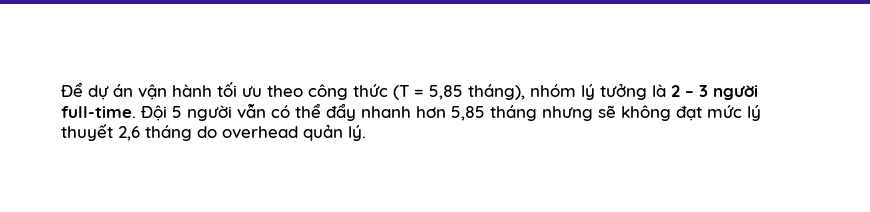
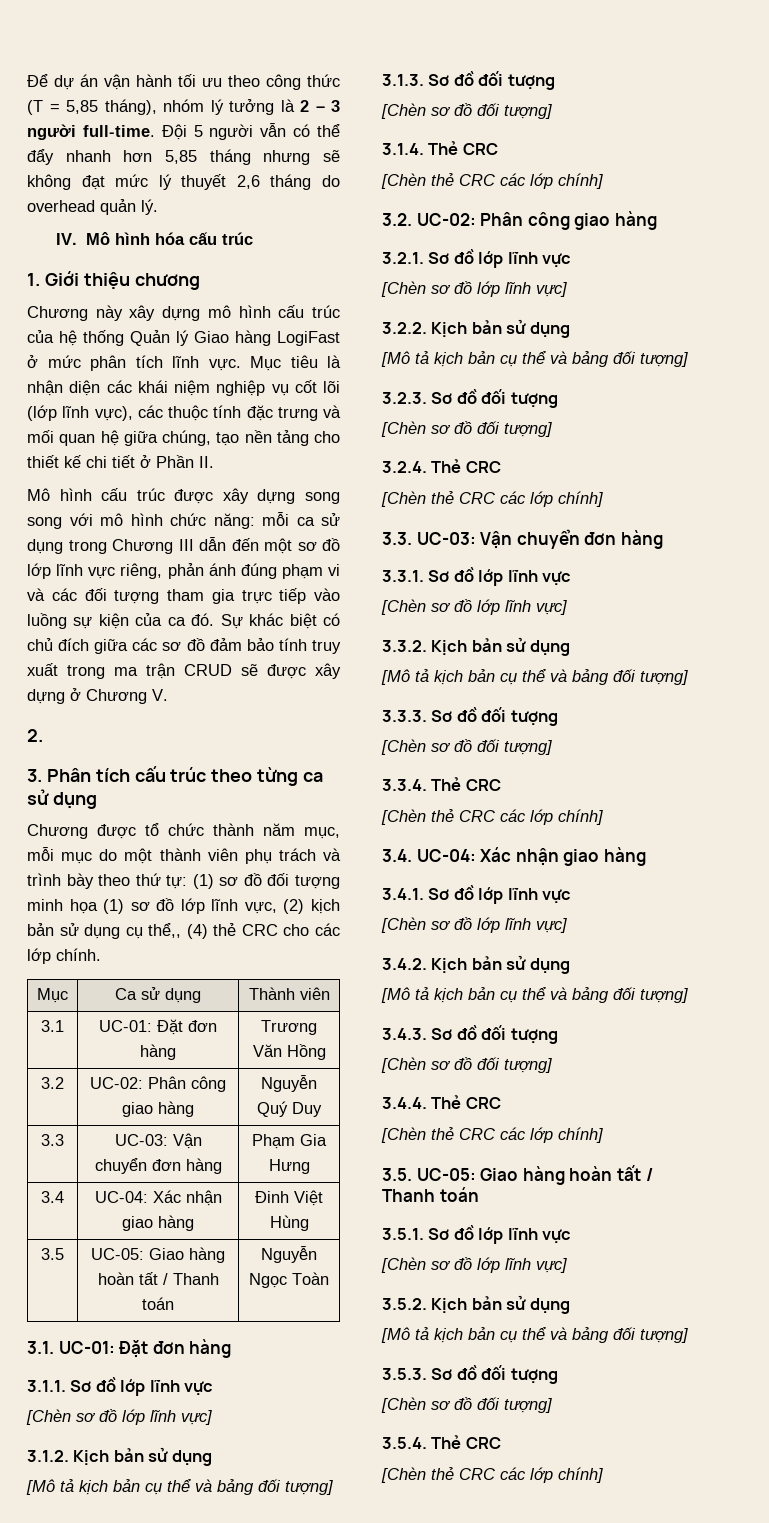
+ IV. Mô hình hóa cấu trúc
+ 1. Giới thiệu chương
+ Chương này xây dựng mô hình cấu trúc của hệ thống Quản lý Giao hàng LogiFast ở mức phân tích lĩnh vực. Mục tiêu là nhận diện các khái niệm nghiệp vụ cốt lõi (lớp lĩnh vực), các thuộc tính đặc trưng và mối quan hệ giữa chúng, tạo nền tảng cho thiết kế chi tiết ở Phần II.
+ Mô hình cấu trúc được xây dựng song song với mô hình chức năng: mỗi ca sử dụng trong Chương III dẫn đến một sơ đồ lớp lĩnh vực riêng, phản ánh đúng phạm vi và các đối tượng tham gia trực tiếp vào luồng sự kiện của ca đó. Sự khác biệt có chủ đích giữa các sơ đồ đảm bảo tính truy xuất trong ma trận CRUD sẽ được xây dựng ở Chương V.
+ 2.
+ 3. Phân tích cấu trúc theo từng ca sử dụng
+ Chương được tổ chức thành năm mục, mỗi mục do một thành viên phụ trách và trình bày theo thứ tự: (1) sơ đồ đối tượng minh họa (1) sơ đồ lớp lĩnh vực, (2) kịch bản sử dụng cụ thể,, (4) thẻ CRC cho các lớp chính.
+ Mục | Ca sử dụng | Thành viên
+ 3.1 | UC-01: Đặt đơn hàng | Trương Văn Hồng
+ 3.2 | UC-02: Phân công giao hàng | Nguyễn Quý Duy
+ 3.3 | UC-03: Vận chuyển đơn hàng | Phạm Gia Hưng
+ 3.4 | UC-04: Xác nhận giao hàng | Đinh Việt Hùng
+ 3.5 | UC-05: Giao hàng hoàn tất / Thanh toán | Nguyễn Ngọc Toàn
+ 3.1. UC-01: Đặt đơn hàng
+ 3.1.1. Sơ đồ lớp lĩnh vực
+ [Chèn sơ đồ lớp lĩnh vực]
+ 3.1.2. Kịch bản sử dụng
+ [Mô tả kịch bản cụ thể và bảng đối tượng]
+ 3.1.3. Sơ đồ đối tượng
+ [Chèn sơ đồ đối tượng]
+ 3.1.4. Thẻ CRC
+ [Chèn thẻ CRC các lớp chính]
+ 3.2. UC-02: Phân công giao hàng
+ 3.2.1. Sơ đồ lớp lĩnh vực
+ [Chèn sơ đồ lớp lĩnh vực]
+ 3.2.2. Kịch bản sử dụng
+ [Mô tả kịch bản cụ thể và bảng đối tượng]
+ 3.2.3. Sơ đồ đối tượng
+ [Chèn sơ đồ đối tượng]
+ 3.2.4. Thẻ CRC
+ [Chèn thẻ CRC các lớp chính]
+ 3.3. UC-03: Vận chuyển đơn hàng
+ 3.3.1. Sơ đồ lớp lĩnh vực
+ [Chèn sơ đồ lớp lĩnh vực]
+ 3.3.2. Kịch bản sử dụng
+ [Mô tả kịch bản cụ thể và bảng đối tượng]
+ 3.3.3. Sơ đồ đối tượng
+ [Chèn sơ đồ đối tượng]
+ 3.3.4. Thẻ CRC
+ [Chèn thẻ CRC các lớp chính]
+ 3.4. UC-04: Xác nhận giao hàng
+ 3.4.1. Sơ đồ lớp lĩnh vực
+ [Chèn sơ đồ lớp lĩnh vực]
+ 3.4.2. Kịch bản sử dụng
+ [Mô tả kịch bản cụ thể và bảng đối tượng]
+ 3.4.3. Sơ đồ đối tượng
+ [Chèn sơ đồ đối tượng]
+ 3.4.4. Thẻ CRC
+ [Chèn thẻ CRC các lớp chính]
+ 3.5. UC-05: Giao hàng hoàn tất / Thanh toán
+ 3.5.1. Sơ đồ lớp lĩnh vực
+ [Chèn sơ đồ lớp lĩnh vực]
+ 3.5.2. Kịch bản sử dụng
+ [Mô tả kịch bản cụ thể và bảng đối tượng]
+ 3.5.3. Sơ đồ đối tượng
+ [Chèn sơ đồ đối tượng]
+ 3.5.4. Thẻ CRC
+ [Chèn thẻ CRC các lớp chính]

